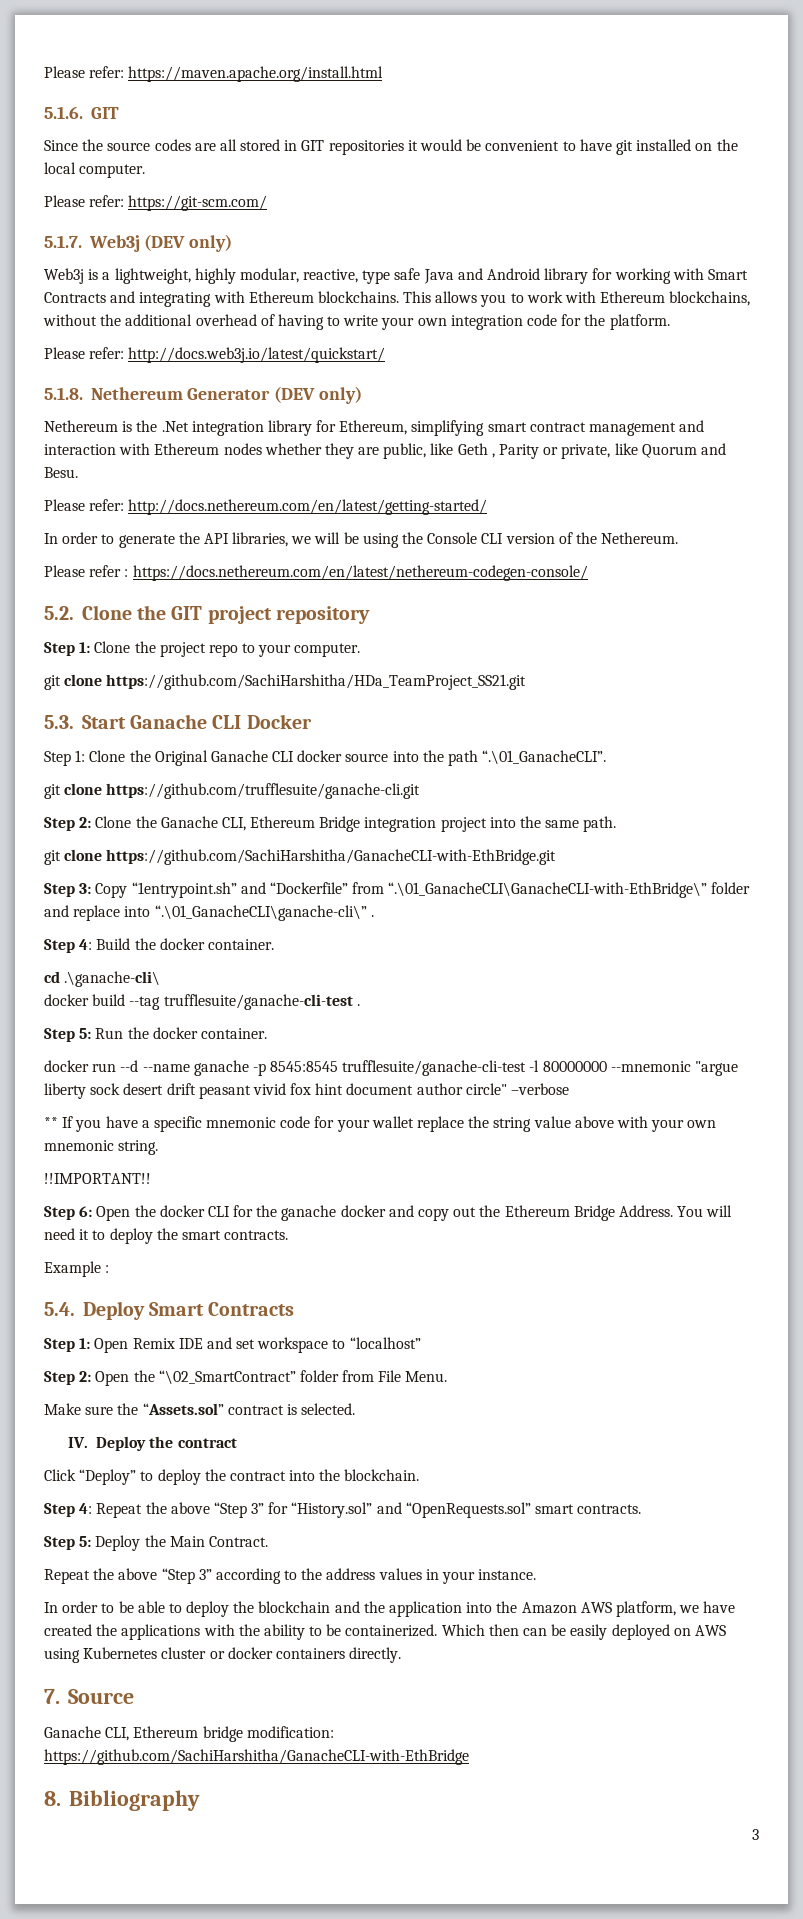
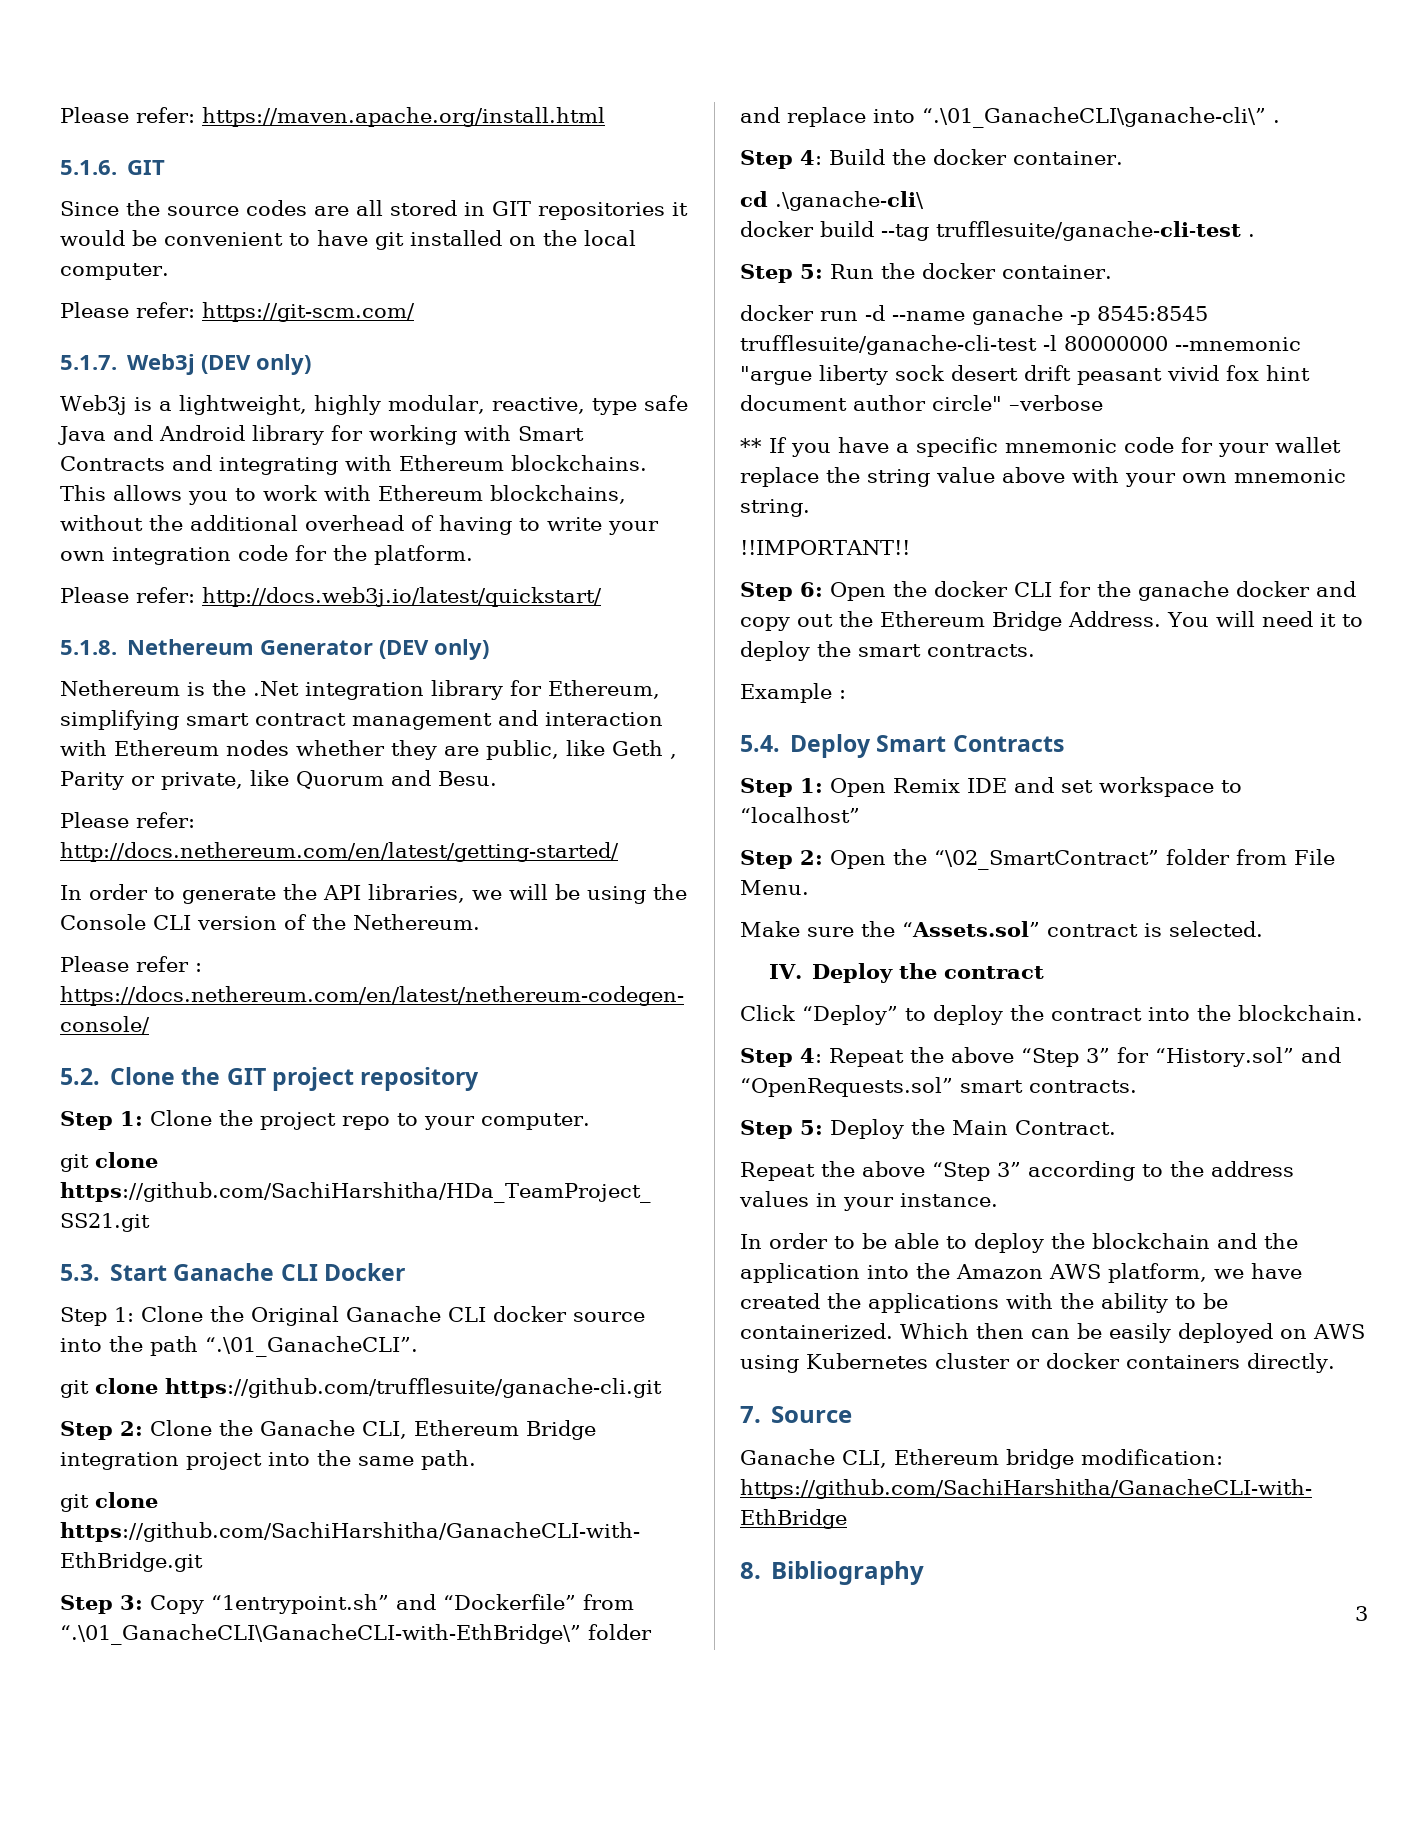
- docker run --d --name ganache -p 8545:8545 trufflesuite/ganache-cli-test -l 80000000 --mnemonic "argue liberty sock desert drift peasant vivid fox hint document author circle" –verbose
+ docker run -d --name ganache -p 8545:8545 trufflesuite/ganache-cli-test -l 80000000 --mnemonic "argue liberty sock desert drift peasant vivid fox hint document author circle" –verbose

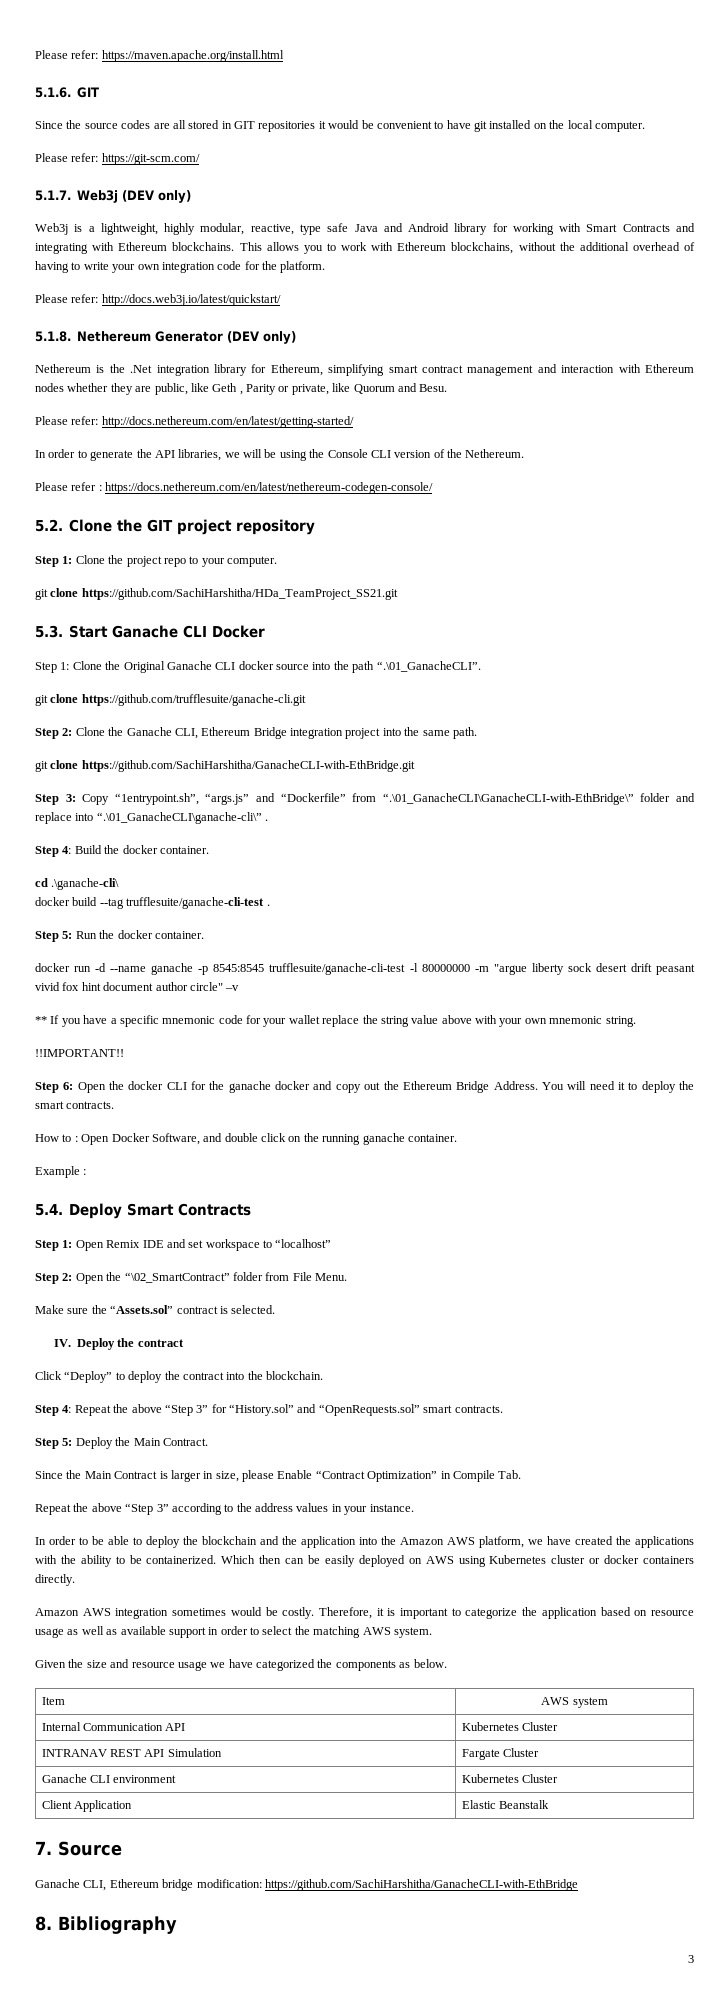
- Step 3: Copy “1entrypoint.sh” and “Dockerfile” from “.\01_GanacheCLI\GanacheCLI-with-EthBridge\” folder and replace into “.\01_GanacheCLI\ganache-cli\” .
+ Step 3: Copy “1entrypoint.sh”, “args.js” and “Dockerfile” from “.\01_GanacheCLI\GanacheCLI-with-EthBridge\” folder and replace into “.\01_GanacheCLI\ganache-cli\” .
- docker run -d --name ganache -p 8545:8545 trufflesuite/ganache-cli-test -l 80000000 --mnemonic "argue liberty sock desert drift peasant vivid fox hint document author circle" –verbose
+ docker run -d --name ganache -p 8545:8545 trufflesuite/ganache-cli-test -l 80000000 -m "argue liberty sock desert drift peasant vivid fox hint document author circle" –v
+ How to : Open Docker Software, and double click on the running ganache container.
+ Since the Main Contract is larger in size, please Enable “Contract Optimization” in Compile Tab.
+ Amazon AWS integration sometimes would be costly. Therefore, it is important to categorize the application based on resource usage as well as available support in order to select the matching AWS system.
+ Given the size and resource usage we have categorized the components as below.
+ Item | AWS system
+ Internal Communication API | Kubernetes Cluster
+ INTRANAV REST API Simulation | Fargate Cluster
+ Ganache CLI environment | Kubernetes Cluster
+ Client Application | Elastic Beanstalk

